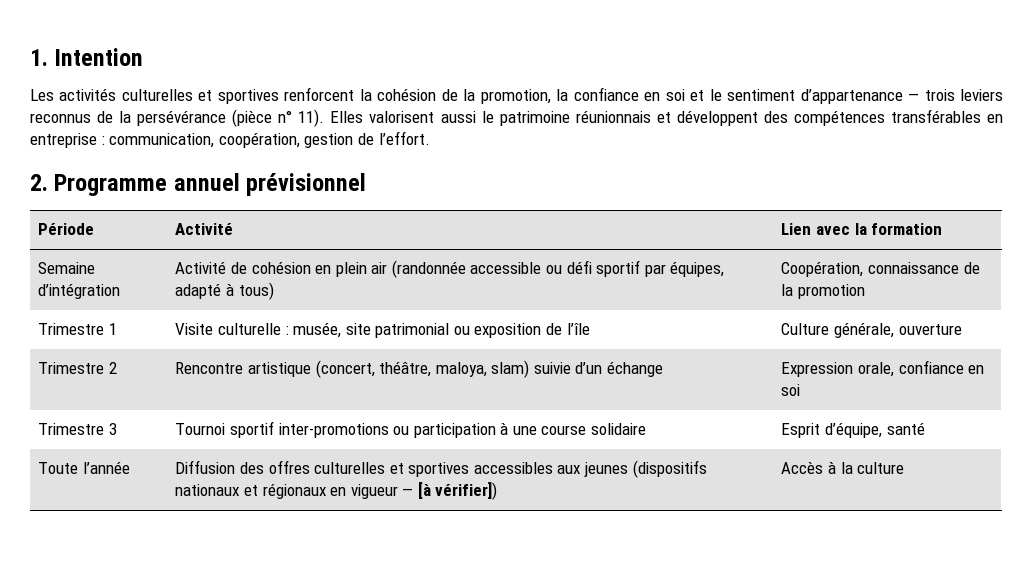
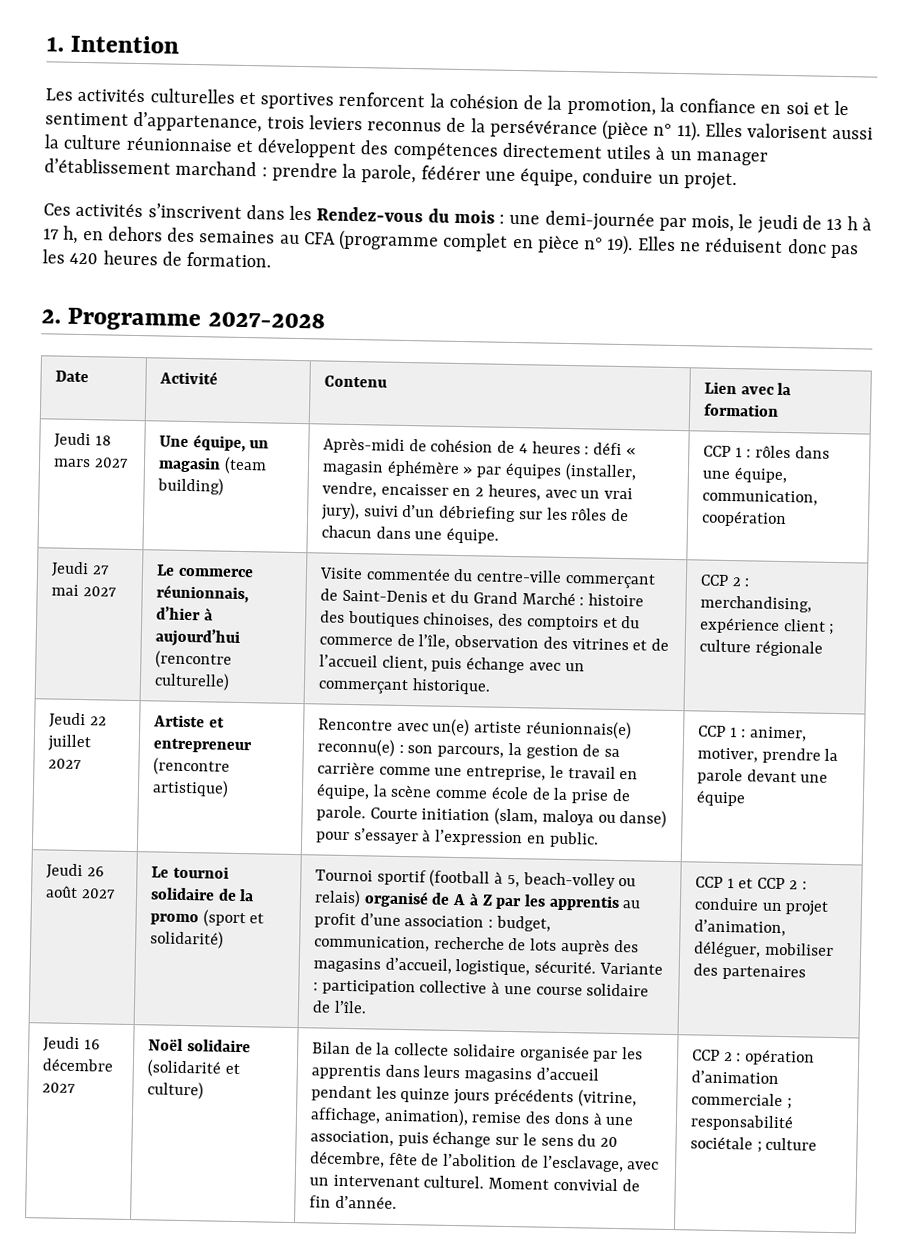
- Les activités culturelles et sportives renforcent la cohésion de la promotion, la confiance en soi et le sentiment d’appartenance — trois leviers reconnus de la persévérance (pièce n° 11).
+ Les activités culturelles et sportives renforcent la cohésion de la promotion, la confiance en soi et le sentiment d’appartenance, trois leviers reconnus de la persévérance (pièce n° 11).
- Elles valorisent aussi le patrimoine réunionnais et développent des compétences transférables en entreprise : communication, coopération, gestion de l’effort.
+ Elles valorisent aussi la culture réunionnaise et développent des compétences directement utiles à un manager d’établissement marchand : prendre la parole, fédérer une équipe, conduire un projet.
+ Ces activités s’inscrivent dans les Rendez-vous du mois : une demi-journée par mois, le jeudi de 13 h à 17 h, en dehors des semaines au CFA (programme complet en pièce n° 19). Elles ne réduisent donc pas les 420 heures de formation.
- 2. Programme annuel prévisionnel
- Période | Activité | Lien avec la formation
+ 2. Programme 2027-2028
+ Date | Activité | Contenu | Lien avec la formation
- Semaine d’intégration | Activité de cohésion en plein air (randonnée accessible ou défi sportif par équipes, adapté à tous) | Coopération, connaissance de la promotion
- Trimestre 1 | Visite culturelle : musée, site patrimonial ou exposition de l’île | Culture générale, ouverture
- Trimestre 2 | Rencontre artistique (concert, théâtre, maloya, slam) suivie d’un échange | Expression orale, confiance en soi
- Trimestre 3 | Tournoi sportif inter-promotions ou participation à une course solidaire | Esprit d’équipe, santé
- Toute l’année | Diffusion des offres culturelles et sportives accessibles aux jeunes (dispositifs nationaux et régionaux en vigueur — [à vérifier]) | Accès à la culture
+ Jeudi 18 mars 2027 | Une équipe, un magasin (team building) | Après-midi de cohésion de 4 heures : défi « magasin éphémère » par équipes (installer, vendre, encaisser en 2 heures, avec un vrai jury), suivi d’un débriefing sur les rôles de chacun dans une équipe. | CCP 1 : rôles dans une équipe, communication, coopération
+ Jeudi 27 mai 2027 | Le commerce réunionnais, d’hier à aujourd’hui (rencontre culturelle) | Visite commentée du centre-ville commerçant de Saint-Denis et du Grand Marché : histoire des boutiques chinoises, des comptoirs et du commerce de l’île, observation des vitrines et de l’accueil client, puis échange avec un commerçant historique. | CCP 2 : merchandising, expérience client ; culture régionale
+ Jeudi 22 juillet 2027 | Artiste et entrepreneur (rencontre artistique) | Rencontre avec un(e) artiste réunionnais(e) reconnu(e) : son parcours, la gestion de sa carrière comme une entreprise, le travail en équipe, la scène comme école de la prise de parole. Courte initiation (slam, maloya ou danse) pour s’essayer à l’expression en public. | CCP 1 : animer, motiver, prendre la parole devant une équipe
+ Jeudi 26 août 2027 | Le tournoi solidaire de la promo (sport et solidarité) | Tournoi sportif (football à 5, beach-volley ou relais) organisé de A à Z par les apprentis au profit d’une association : budget, communication, recherche de lots auprès des magasins d’accueil, logistique, sécurité. Variante : participation collective à une course solidaire de l’île. | CCP 1 et CCP 2 : conduire un projet d’animation, déléguer, mobiliser des partenaires
+ Jeudi 16 décembre 2027 | Noël solidaire (solidarité et culture) | Bilan de la collecte solidaire organisée par les apprentis dans leurs magasins d’accueil pendant les quinze jours précédents (vitrine, affichage, animation), remise des dons à une association, puis échange sur le sens du 20 décembre, fête de l’abolition de l’esclavage, avec un intervenant culturel. Moment convivial de fin d’année. | CCP 2 : opération d’animation commerciale ; responsabilité sociétale ; culture

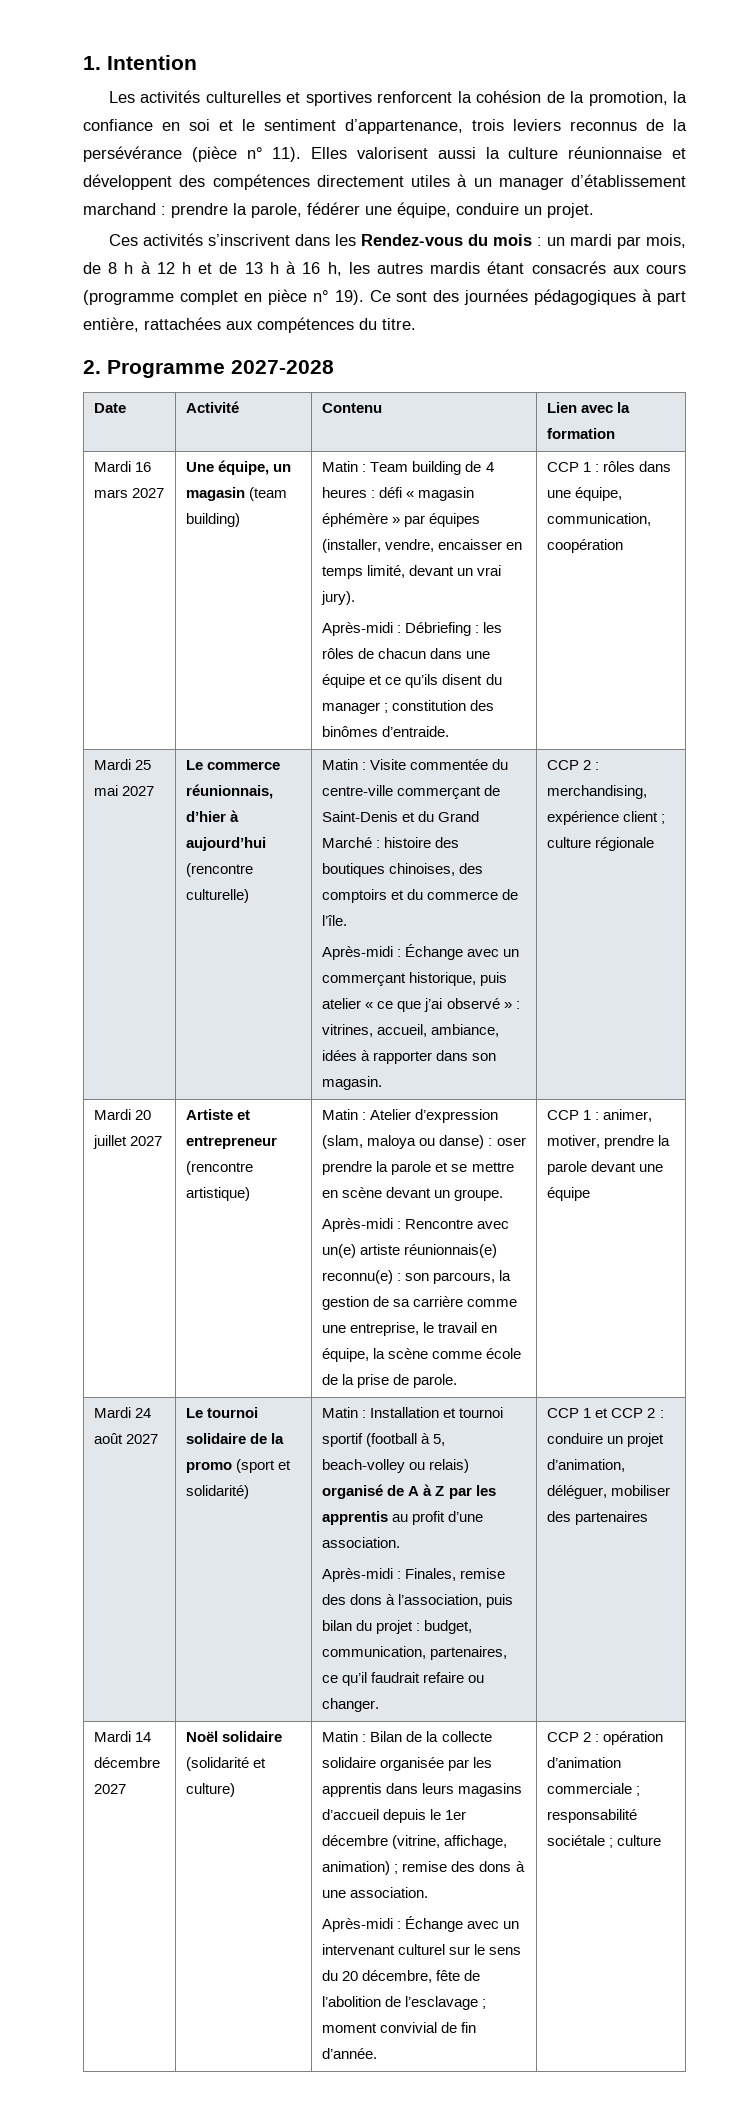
- Ces activités s’inscrivent dans les Rendez-vous du mois : une demi-journée par mois, le jeudi de 13 h à 17 h, en dehors des semaines au CFA (programme complet en pièce n° 19).
+ Ces activités s’inscrivent dans les Rendez-vous du mois : un mardi par mois, de 8 h à 12 h et de 13 h à 16 h, les autres mardis étant consacrés aux cours (programme complet en pièce n° 19).
- Elles ne réduisent donc pas les 420 heures de formation.
+ Ce sont des journées pédagogiques à part entière, rattachées aux compétences du titre.
- Jeudi 18 mars 2027
+ Mardi 16 mars 2027
- Après-midi de cohésion de 4 heures : défi « magasin éphémère » par équipes (installer, vendre, encaisser en 2 heures, avec un vrai jury), suivi d’un débriefing sur les rôles de chacun dans une équipe.
+ Matin : Team building de 4 heures : défi « magasin éphémère » par équipes (installer, vendre, encaisser en temps limité, devant un vrai jury).
+ Après-midi : Débriefing : les rôles de chacun dans une équipe et ce qu’ils disent du manager ; constitution des binômes d’entraide.
- Jeudi 27 mai 2027
+ Mardi 25 mai 2027
- Visite commentée du centre-ville commerçant de Saint-Denis et du Grand Marché : histoire des boutiques chinoises, des comptoirs et du commerce de l’île, observation des vitrines et de l’accueil client, puis échange avec un commerçant historique.
+ Matin : Visite commentée du centre-ville commerçant de Saint-Denis et du Grand Marché : histoire des boutiques chinoises, des comptoirs et du commerce de l’île.
+ Après-midi : Échange avec un commerçant historique, puis atelier « ce que j’ai observé » : vitrines, accueil, ambiance, idées à rapporter dans son magasin.
- Jeudi 22 juillet 2027
+ Mardi 20 juillet 2027
- Rencontre avec un(e) artiste réunionnais(e) reconnu(e) : son parcours, la gestion de sa carrière comme une entreprise, le travail en équipe, la scène comme école de la prise de parole. Courte initiation (slam, maloya ou danse) pour s’essayer à l’expression en public.
+ Matin : Atelier d’expression (slam, maloya ou danse) : oser prendre la parole et se mettre en scène devant un groupe.
+ Après-midi : Rencontre avec un(e) artiste réunionnais(e) reconnu(e) : son parcours, la gestion de sa carrière comme une entreprise, le travail en équipe, la scène comme école de la prise de parole.
- Jeudi 26 août 2027
+ Mardi 24 août 2027
- Tournoi sportif (football à 5, beach-volley ou relais) organisé de A à Z par les apprentis au profit d’une association : budget, communication, recherche de lots auprès des magasins d’accueil, logistique, sécurité. Variante : participation collective à une course solidaire de l’île.
+ Matin : Installation et tournoi sportif (football à 5, beach-volley ou relais) organisé de A à Z par les apprentis au profit d’une association.
+ Après-midi : Finales, remise des dons à l’association, puis bilan du projet : budget, communication, partenaires, ce qu’il faudrait refaire ou changer.
- Jeudi 16 décembre 2027
+ Mardi 14 décembre 2027
- Bilan de la collecte solidaire organisée par les apprentis dans leurs magasins d’accueil pendant les quinze jours précédents (vitrine, affichage, animation), remise des dons à une association, puis échange sur le sens du 20 décembre, fête de l’abolition de l’esclavage, avec un intervenant culturel. Moment convivial de fin d’année.
+ Matin : Bilan de la collecte solidaire organisée par les apprentis dans leurs magasins d’accueil depuis le 1er décembre (vitrine, affichage, animation) ; remise des dons à une association.
+ Après-midi : Échange avec un intervenant culturel sur le sens du 20 décembre, fête de l’abolition de l’esclavage ; moment convivial de fin d’année.

